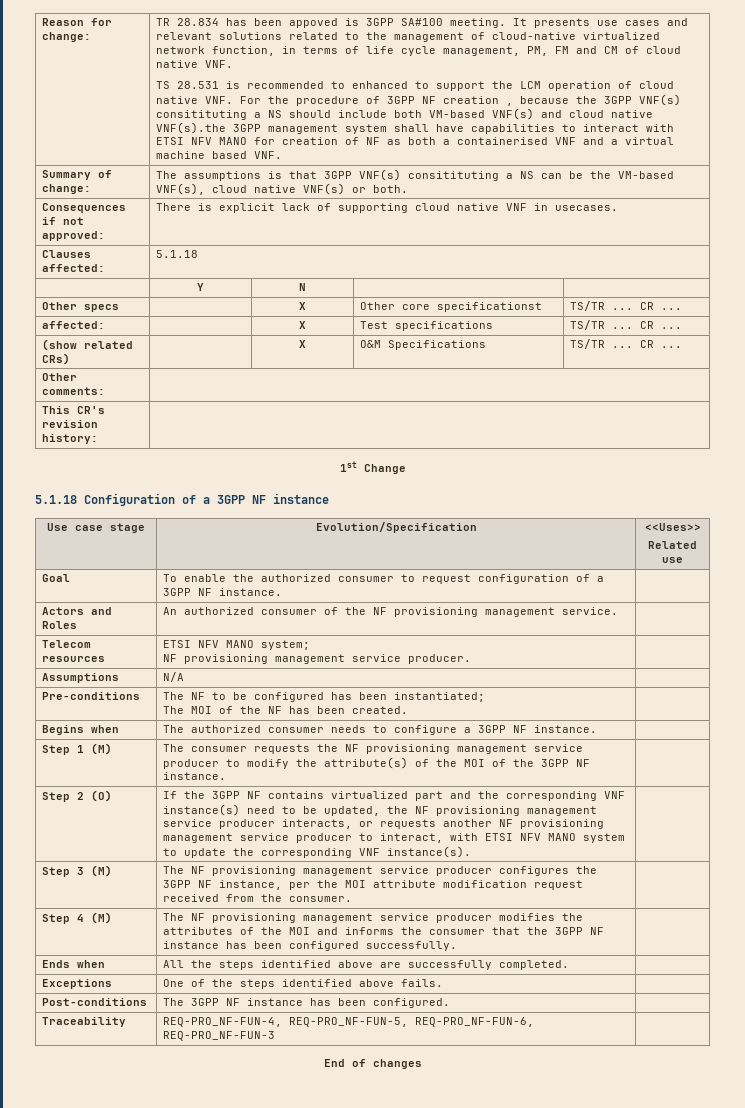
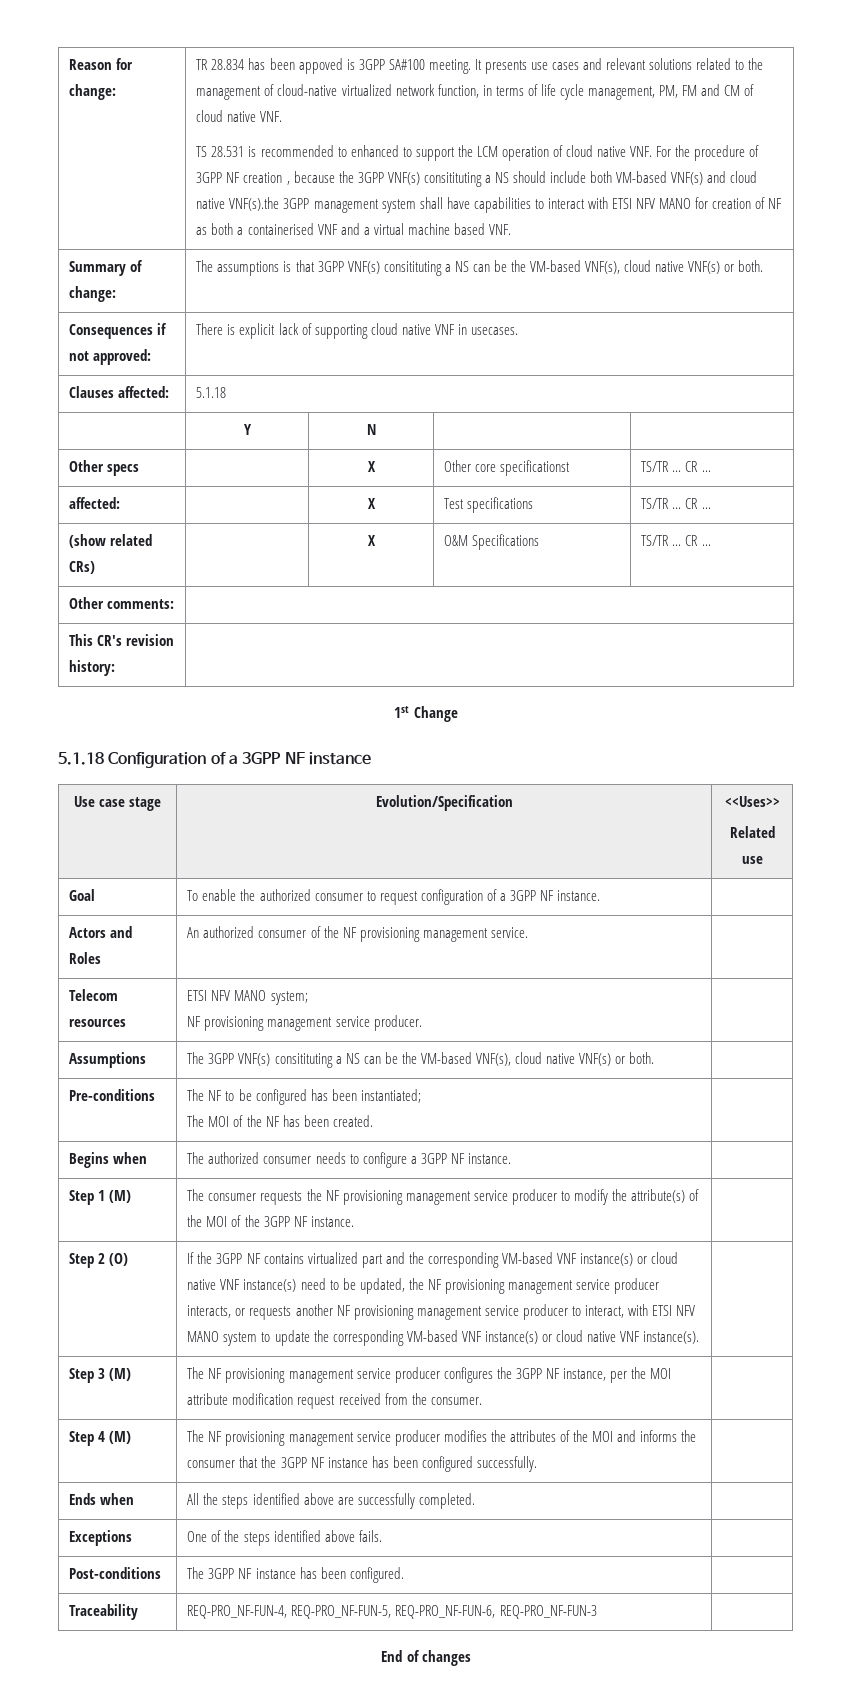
- Assumptions | N/A |
+ Assumptions | The 3GPP VNF(s) consitituting a NS can be the VM-based VNF(s), cloud native VNF(s) or both. |
- If the 3GPP NF contains virtualized part and the corresponding VNF instance(s) need to be updated, the NF provisioning management service producer interacts, or requests another NF provisioning management service producer to interact, with ETSI NFV MANO system to update the corresponding VNF instance(s).
+ If the 3GPP NF contains virtualized part and the corresponding VM-based VNF instance(s) or cloud native VNF instance(s) need to be updated, the NF provisioning management service producer interacts, or requests another NF provisioning management service producer to interact, with ETSI NFV MANO system to update the corresponding VM-based VNF instance(s) or cloud native VNF instance(s).

